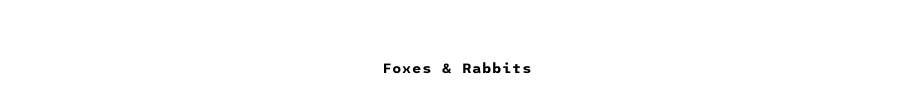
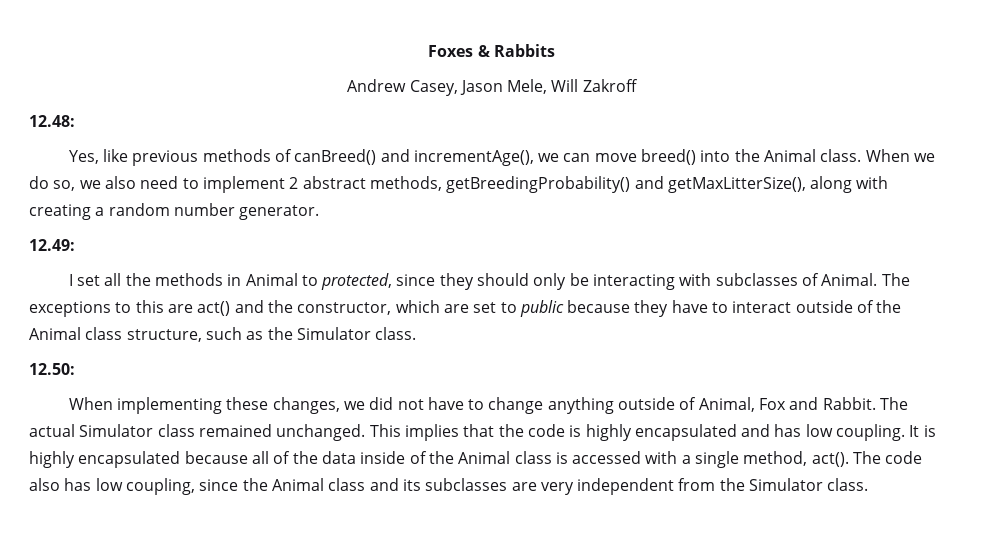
+ Andrew Casey, Jason Mele, Will Zakroff
+ 12.48:
+ Yes, like previous methods of canBreed() and incrementAge(), we can move breed() into the Animal class. When we do so, we also need to implement 2 abstract methods, getBreedingProbability() and getMaxLitterSize(), along with creating a random number generator.
+ 12.49:
+ I set all the methods in Animal to protected, since they should only be interacting with subclasses of Animal. The exceptions to this are act() and the constructor, which are set to public because they have to interact outside of the Animal class structure, such as the Simulator class.
+ 12.50:
+ When implementing these changes, we did not have to change anything outside of Animal, Fox and Rabbit. The actual Simulator class remained unchanged. This implies that the code is highly encapsulated and has low coupling. It is highly encapsulated because all of the data inside of the Animal class is accessed with a single method, act(). The code also has low coupling, since the Animal class and its subclasses are very independent from the Simulator class.

